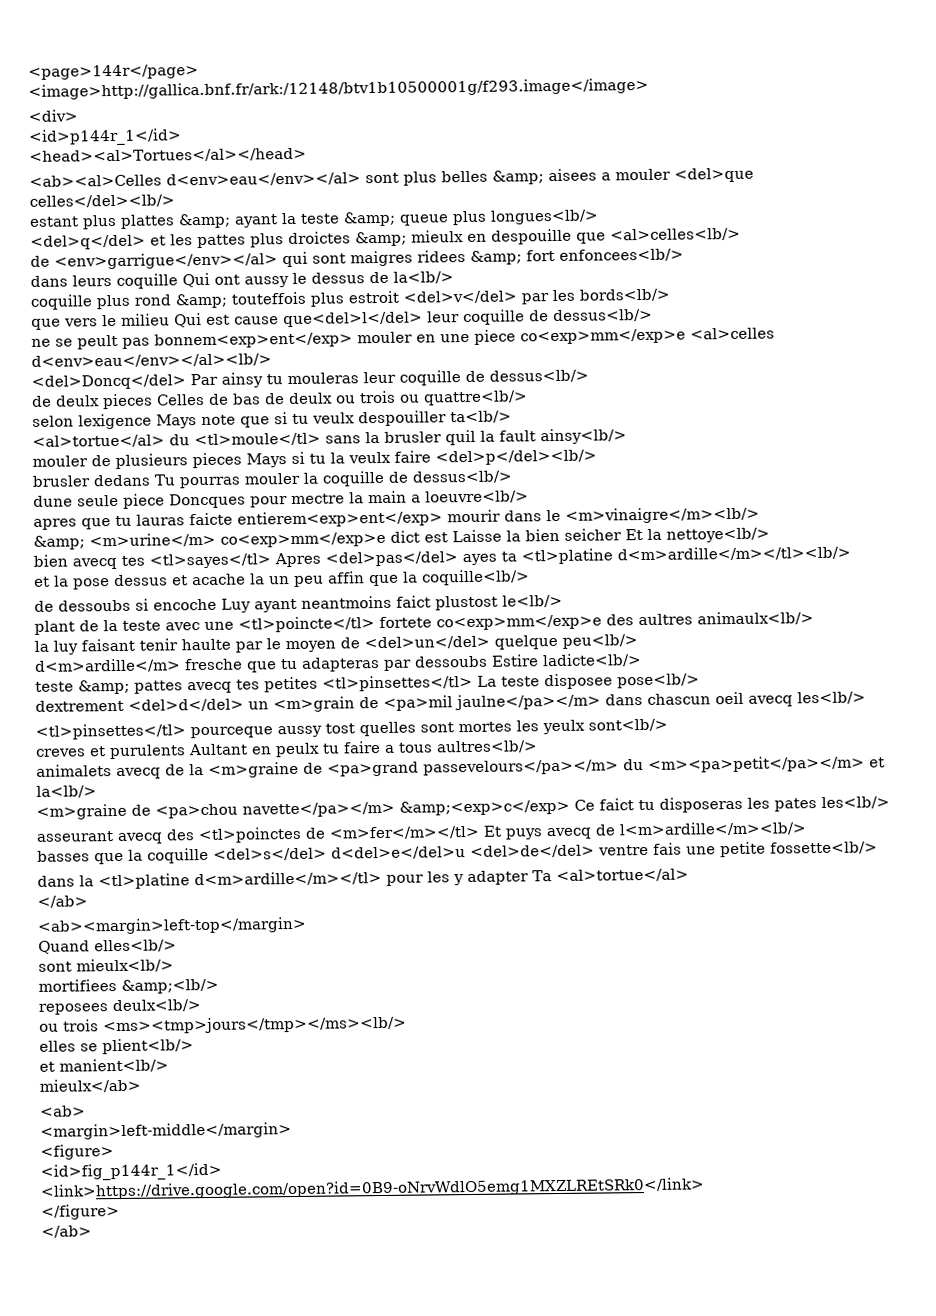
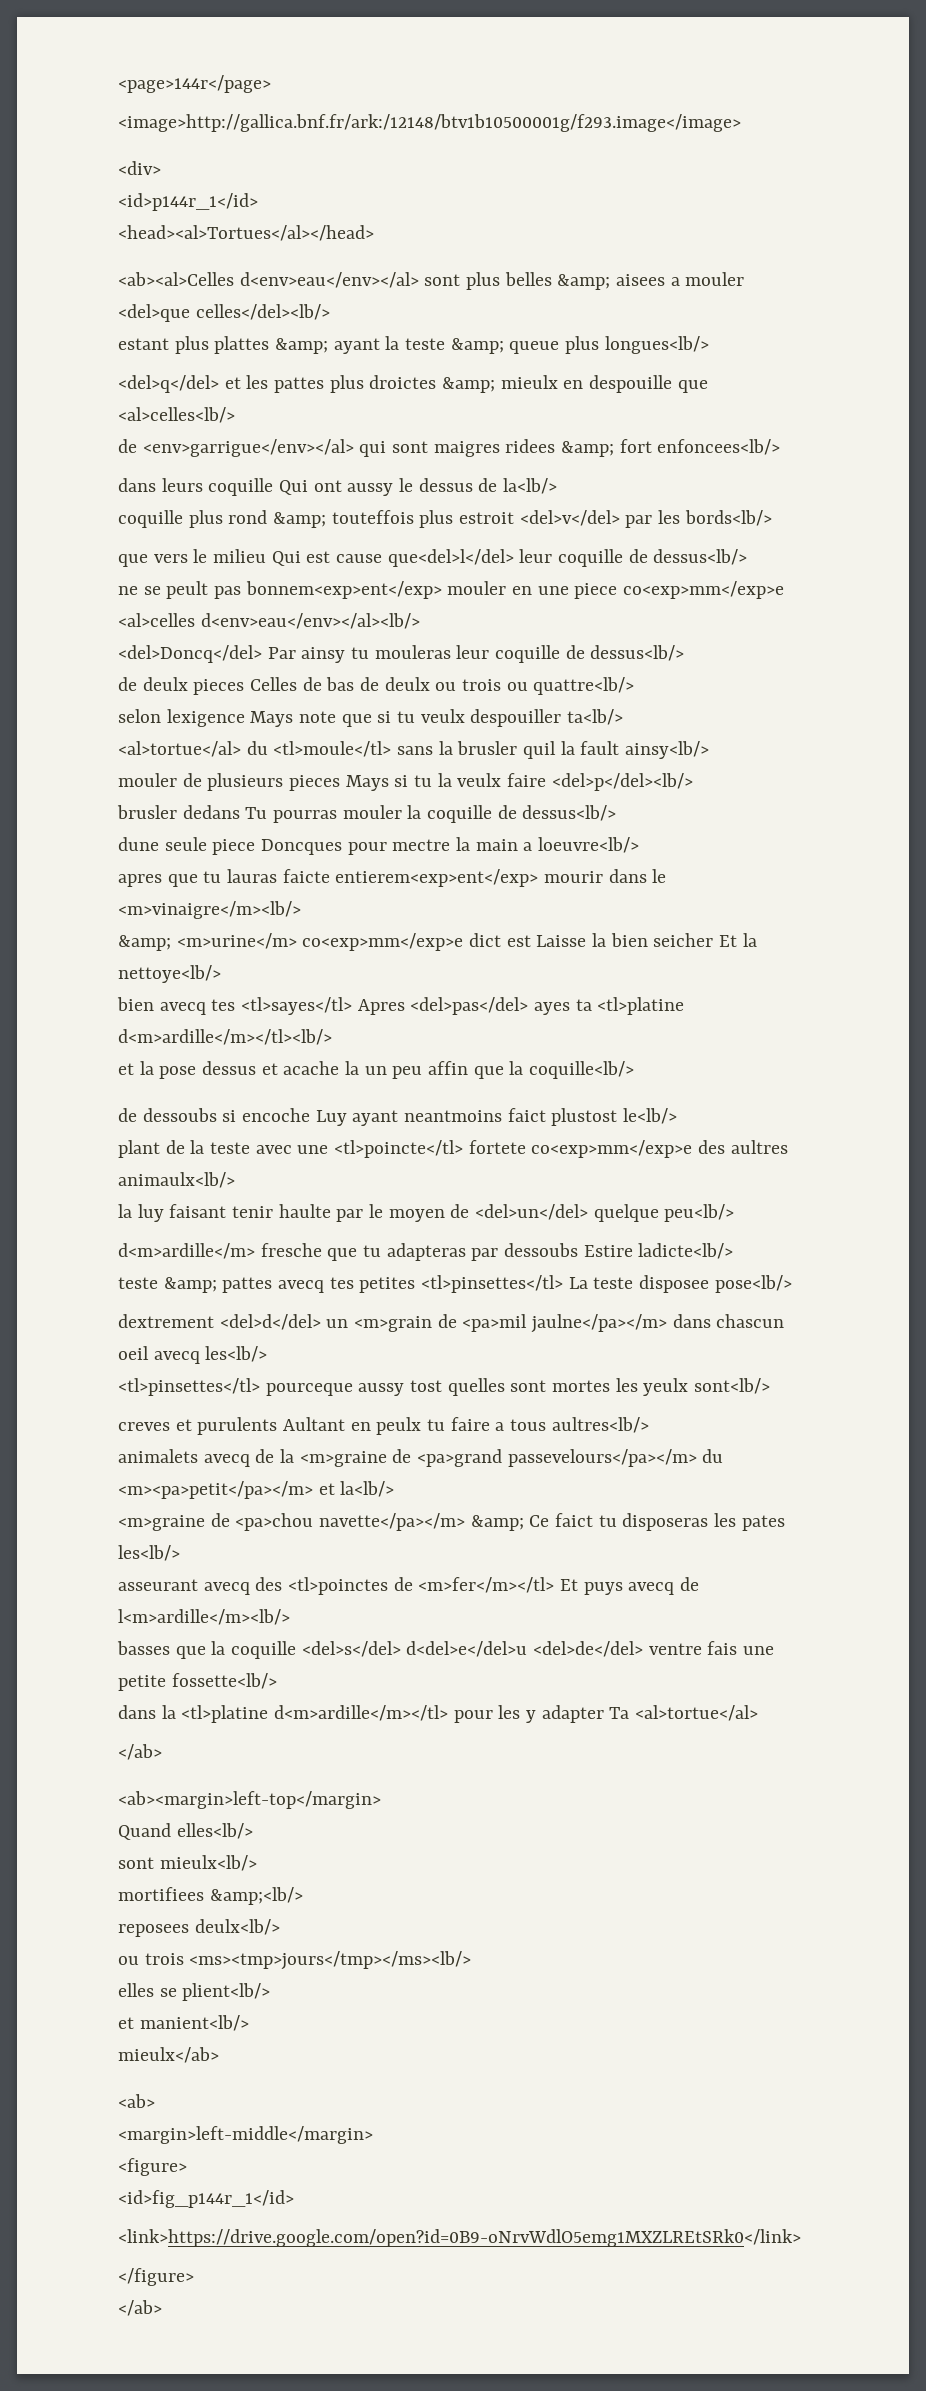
- <m>graine de <pa>chou navette</pa></m> &amp;<exp>c</exp> Ce faict tu disposeras les pates les<lb/>
+ <m>graine de <pa>chou navette</pa></m> &amp; Ce faict tu disposeras les pates les<lb/>

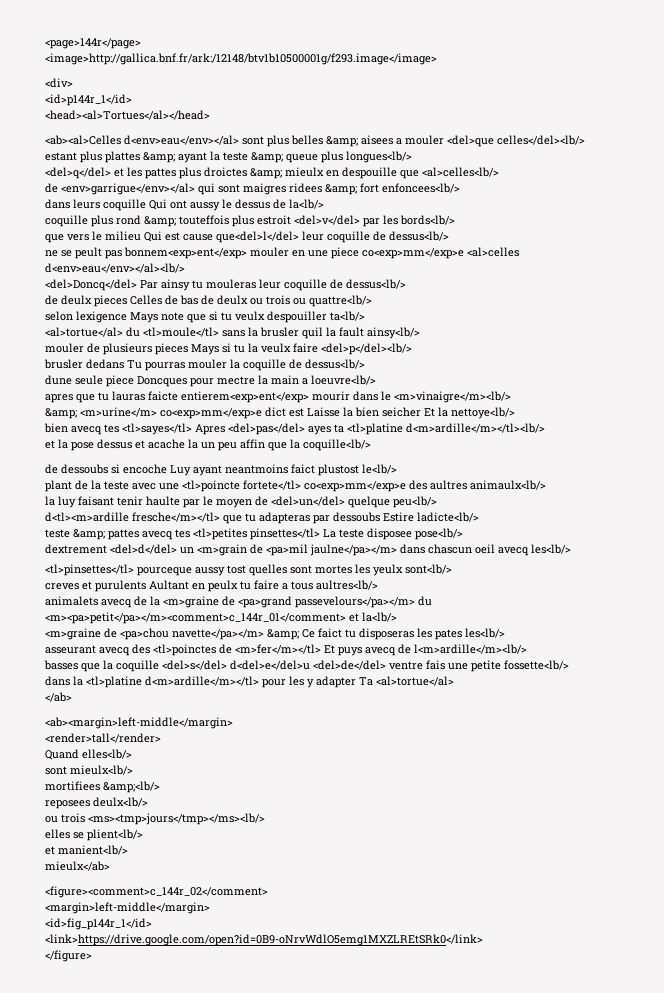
- plant de la teste avec une <tl>poincte</tl> fortete co<exp>mm</exp>e des aultres animaulx<lb/>
+ plant de la teste avec une <tl>poincte fortete</tl> co<exp>mm</exp>e des aultres animaulx<lb/>
- d<m>ardille</m> fresche que tu adapteras par dessoubs Estire ladicte<lb/>
+ d<tl><m>ardille fresche</m></tl> que tu adapteras par dessoubs Estire ladicte<lb/>
- teste &amp; pattes avecq tes petites <tl>pinsettes</tl> La teste disposee pose<lb/>
+ teste &amp; pattes avecq tes <tl>petites pinsettes</tl> La teste disposee pose<lb/>
- animalets avecq de la <m>graine de <pa>grand passevelours</pa></m> du <m><pa>petit</pa></m> et la<lb/>
+ animalets avecq de la <m>graine de <pa>grand passevelours</pa></m> du <m><pa>petit</pa></m><comment>c_144r_01</comment> et la<lb/>
- <ab><margin>left-top</margin>
+ <ab><margin>left-middle</margin>
+ <render>tall</render>
- <ab>
+ <figure><comment>c_144r_02</comment>
- <figure>
  </figure>
- </ab>

